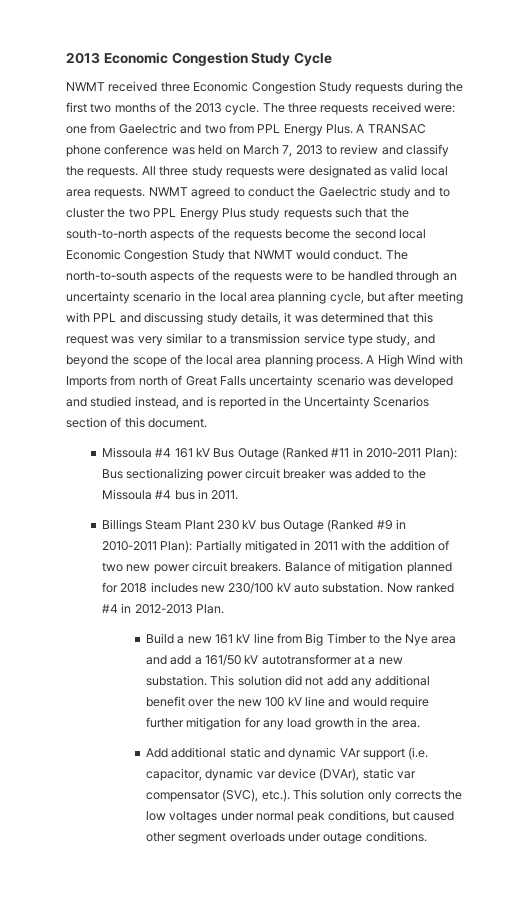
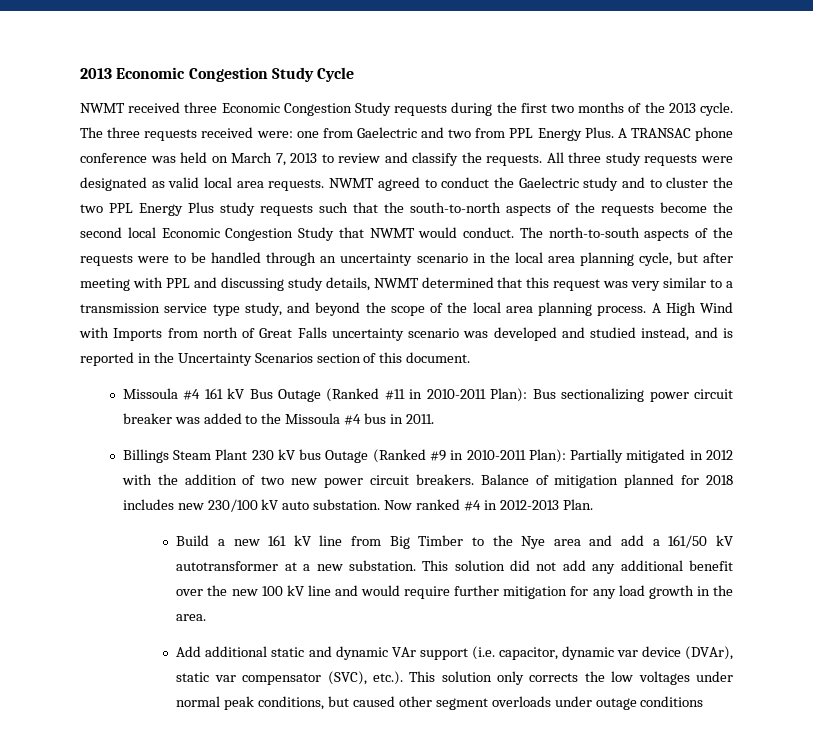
- The north-to-south aspects of the requests were to be handled through an uncertainty scenario in the local area planning cycle, but after meeting with PPL and discussing study details, it was determined that this request was very similar to a transmission service type study, and beyond the scope of the local area planning process.
+ The north-to-south aspects of the requests were to be handled through an uncertainty scenario in the local area planning cycle, but after meeting with PPL and discussing study details, NWMT determined that this request was very similar to a transmission service type study, and beyond the scope of the local area planning process.
- Billings Steam Plant 230 kV bus Outage (Ranked #9 in 2010-2011 Plan): Partially mitigated in 2011 with the addition of two new power circuit breakers.
+ Billings Steam Plant 230 kV bus Outage (Ranked #9 in 2010-2011 Plan): Partially mitigated in 2012 with the addition of two new power circuit breakers.
- Add additional static and dynamic VAr support (i.e. capacitor, dynamic var device (DVAr), static var compensator (SVC), etc.). This solution only corrects the low voltages under normal peak conditions, but caused other segment overloads under outage conditions.
+ Add additional static and dynamic VAr support (i.e. capacitor, dynamic var device (DVAr), static var compensator (SVC), etc.). This solution only corrects the low voltages under normal peak conditions, but caused other segment overloads under outage conditions

